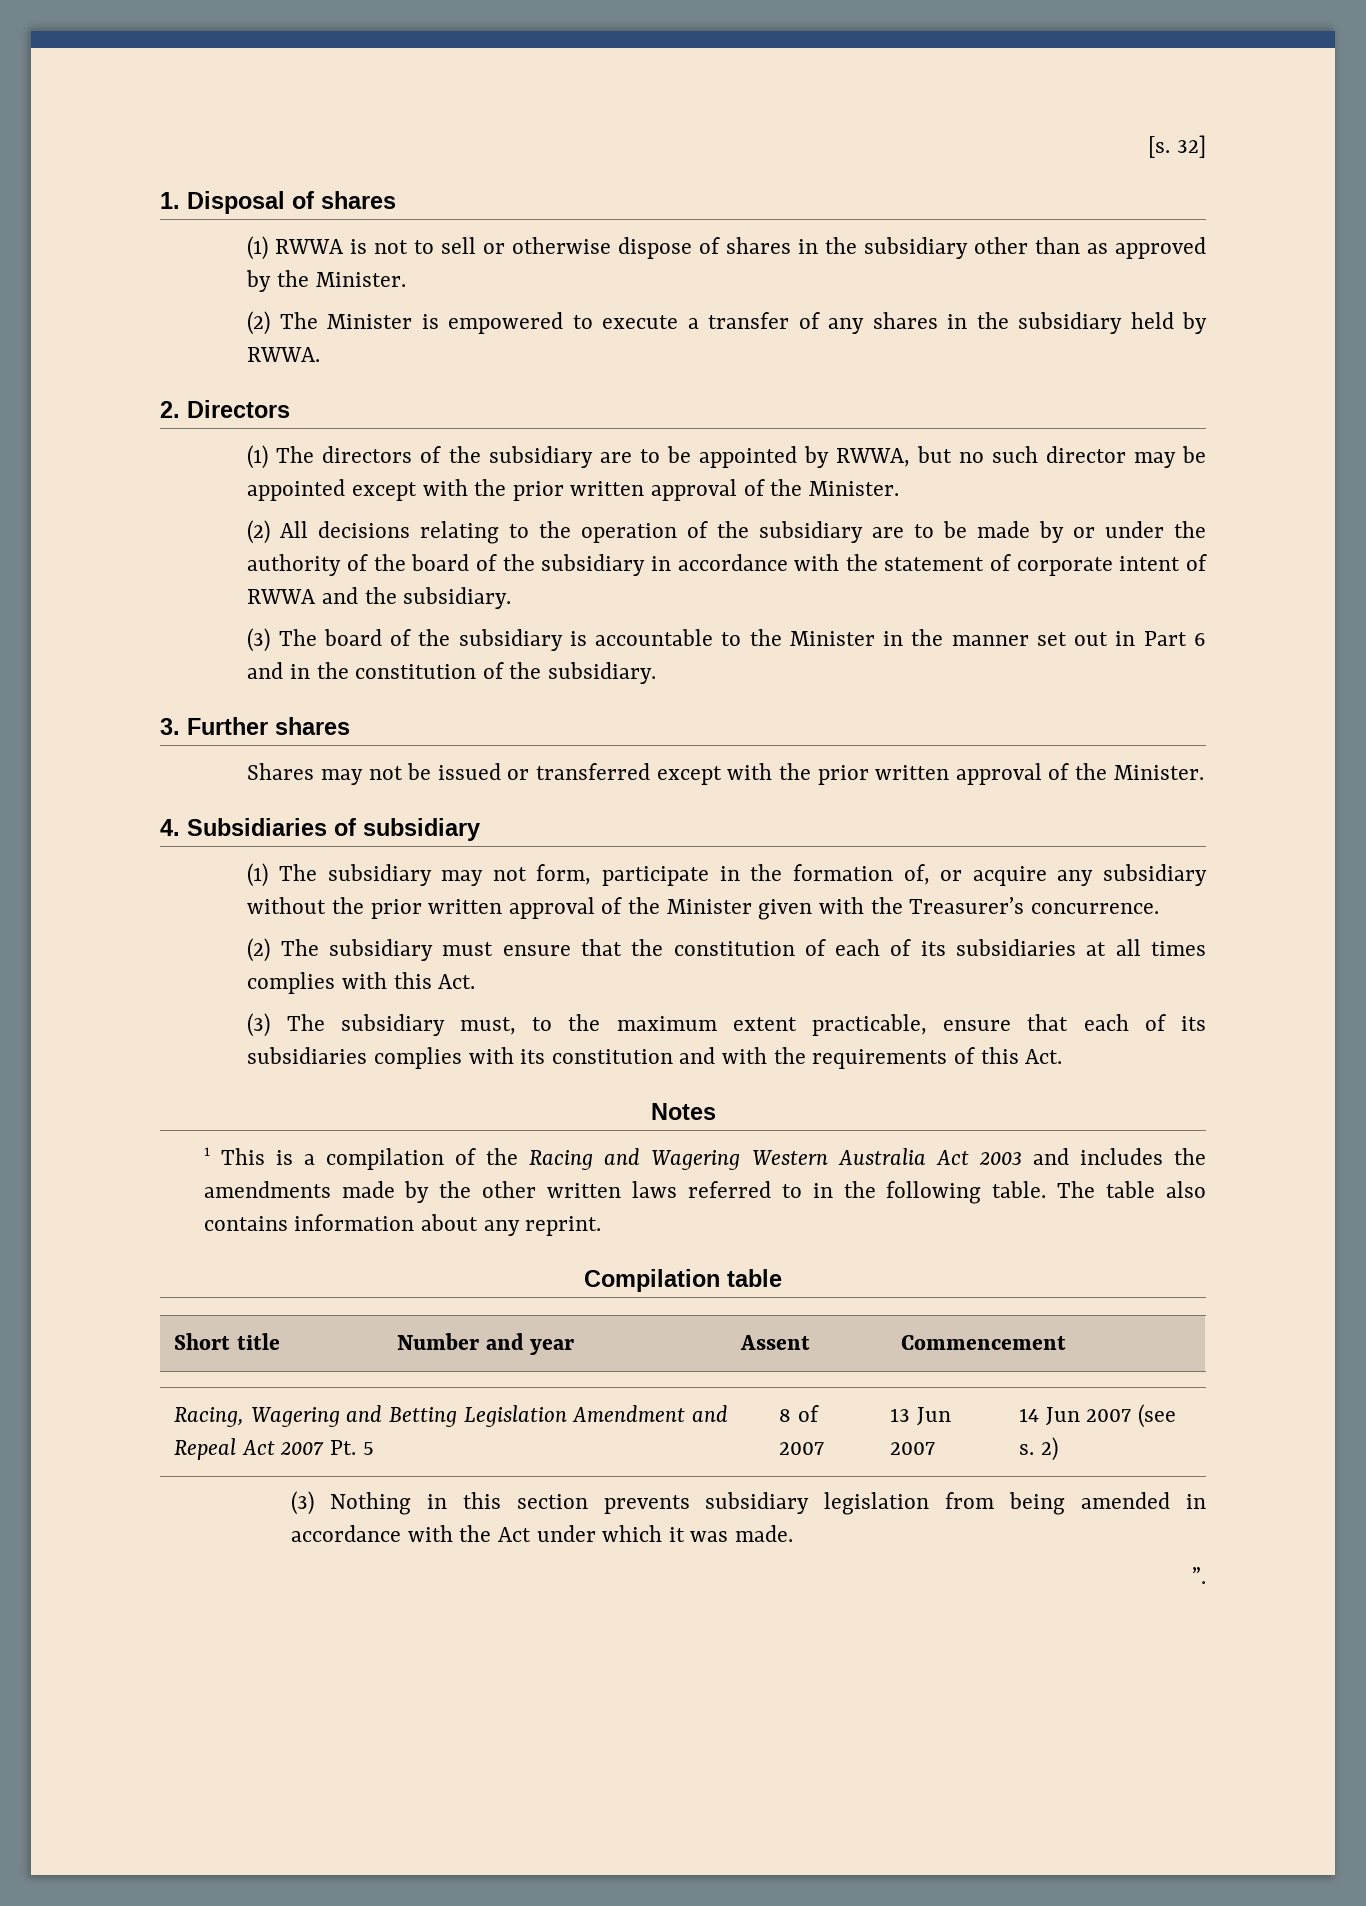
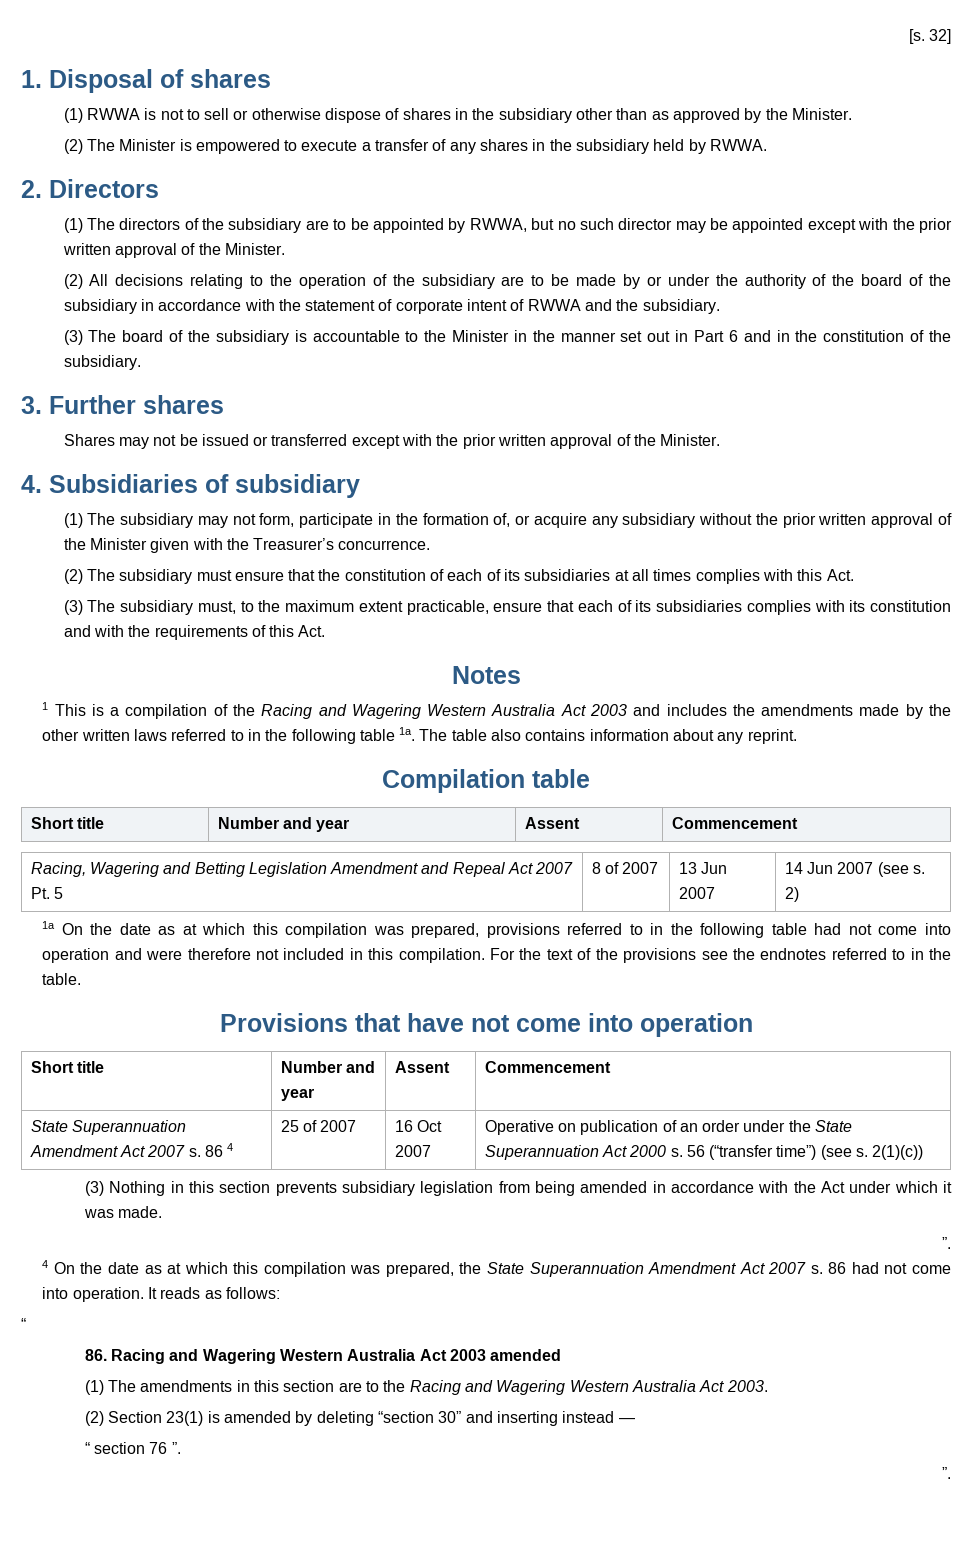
- 1 This is a compilation of the Racing and Wagering Western Australia Act 2003 and includes the amendments made by the other written laws referred to in the following table.
+ 1 This is a compilation of the Racing and Wagering Western Australia Act 2003 and includes the amendments made by the other written laws referred to in the following table 1a.
+ 1a On the date as at which this compilation was prepared, provisions referred to in the following table had not come into operation and were therefore not included in this compilation. For the text of the provisions see the endnotes referred to in the table.
+ Provisions that have not come into operation
+ Short title | Number and year | Assent | Commencement
+ State Superannuation Amendment Act 2007 s. 86 4 | 25 of 2007 | 16 Oct 2007 | Operative on publication of an order under the State Superannuation Act 2000 s. 56 (“transfer time”) (see s. 2(1)(c))
+ 4 On the date as at which this compilation was prepared, the State Superannuation Amendment Act 2007 s. 86 had not come into operation. It reads as follows:
+ “
+ 86. Racing and Wagering Western Australia Act 2003 amended
+ (1) The amendments in this section are to the Racing and Wagering Western Australia Act 2003.
+ (2) Section 23(1) is amended by deleting “section 30” and inserting instead —
+ “ section 76 ”.
+ ”.

